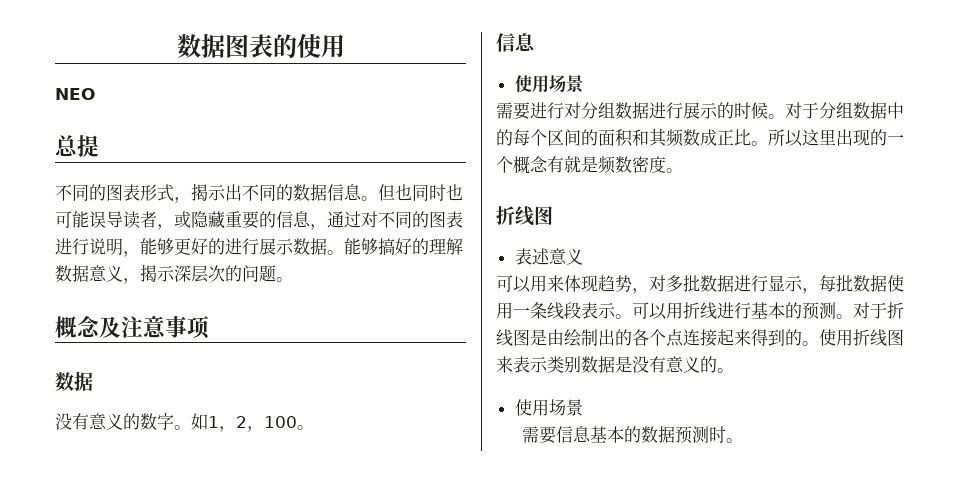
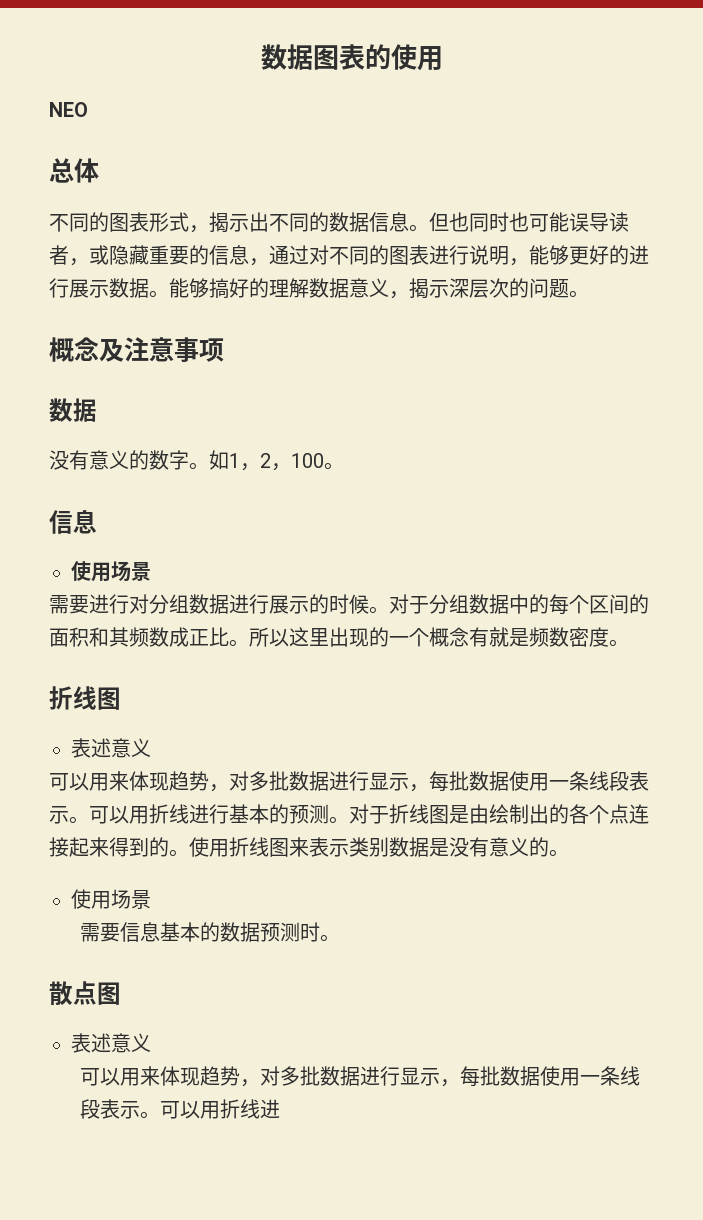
- 总提
+ 总体
+ 散点图
+ 表述意义
+ 可以用来体现趋势，对多批数据进行显示，每批数据使用一条线段表示。可以用折线进

